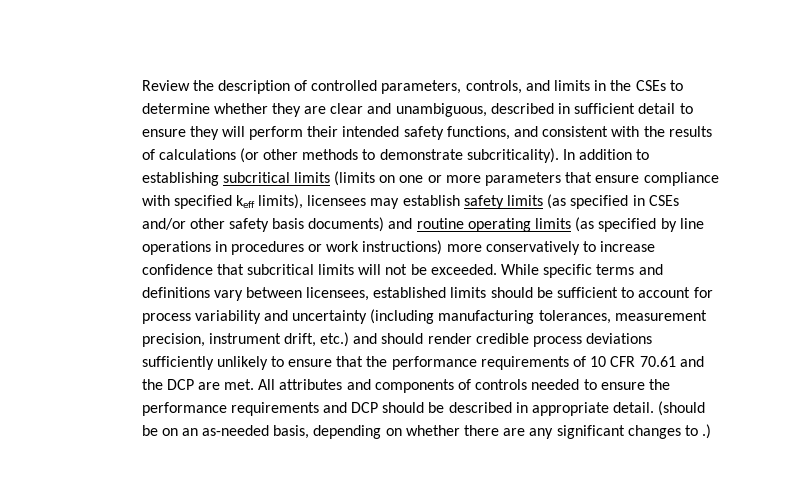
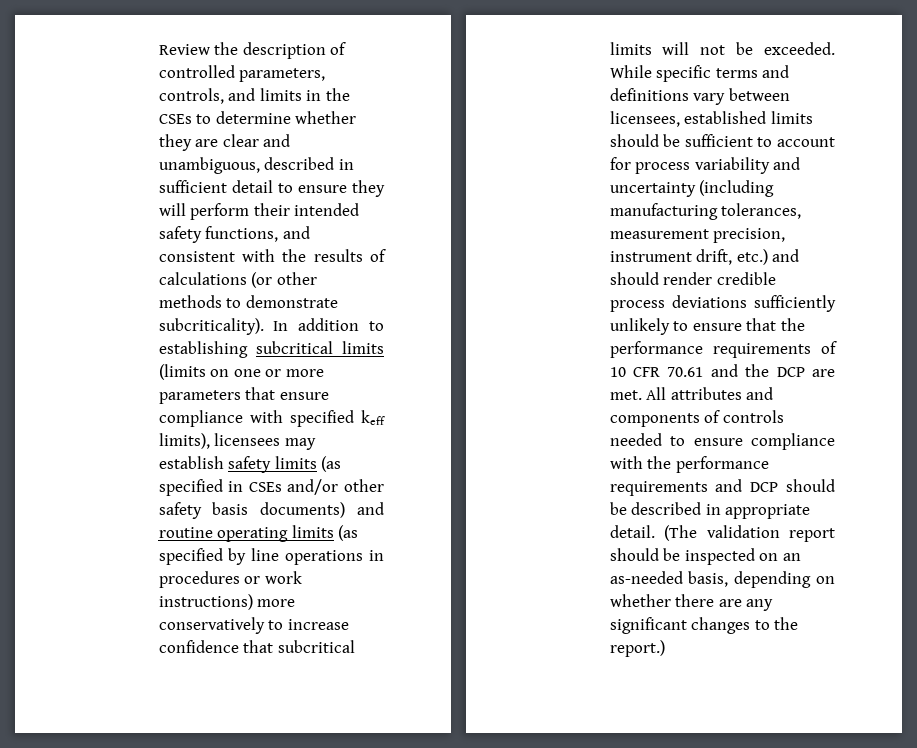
- All attributes and components of controls needed to ensure the performance requirements and DCP should be described in appropriate detail.
+ All attributes and components of controls needed to ensure compliance with the performance requirements and DCP should be described in appropriate detail.
- (should be on an as-needed basis, depending on whether there are any significant changes to .)
+ (The validation report should be inspected on an as-needed basis, depending on whether there are any significant changes to the report.)

